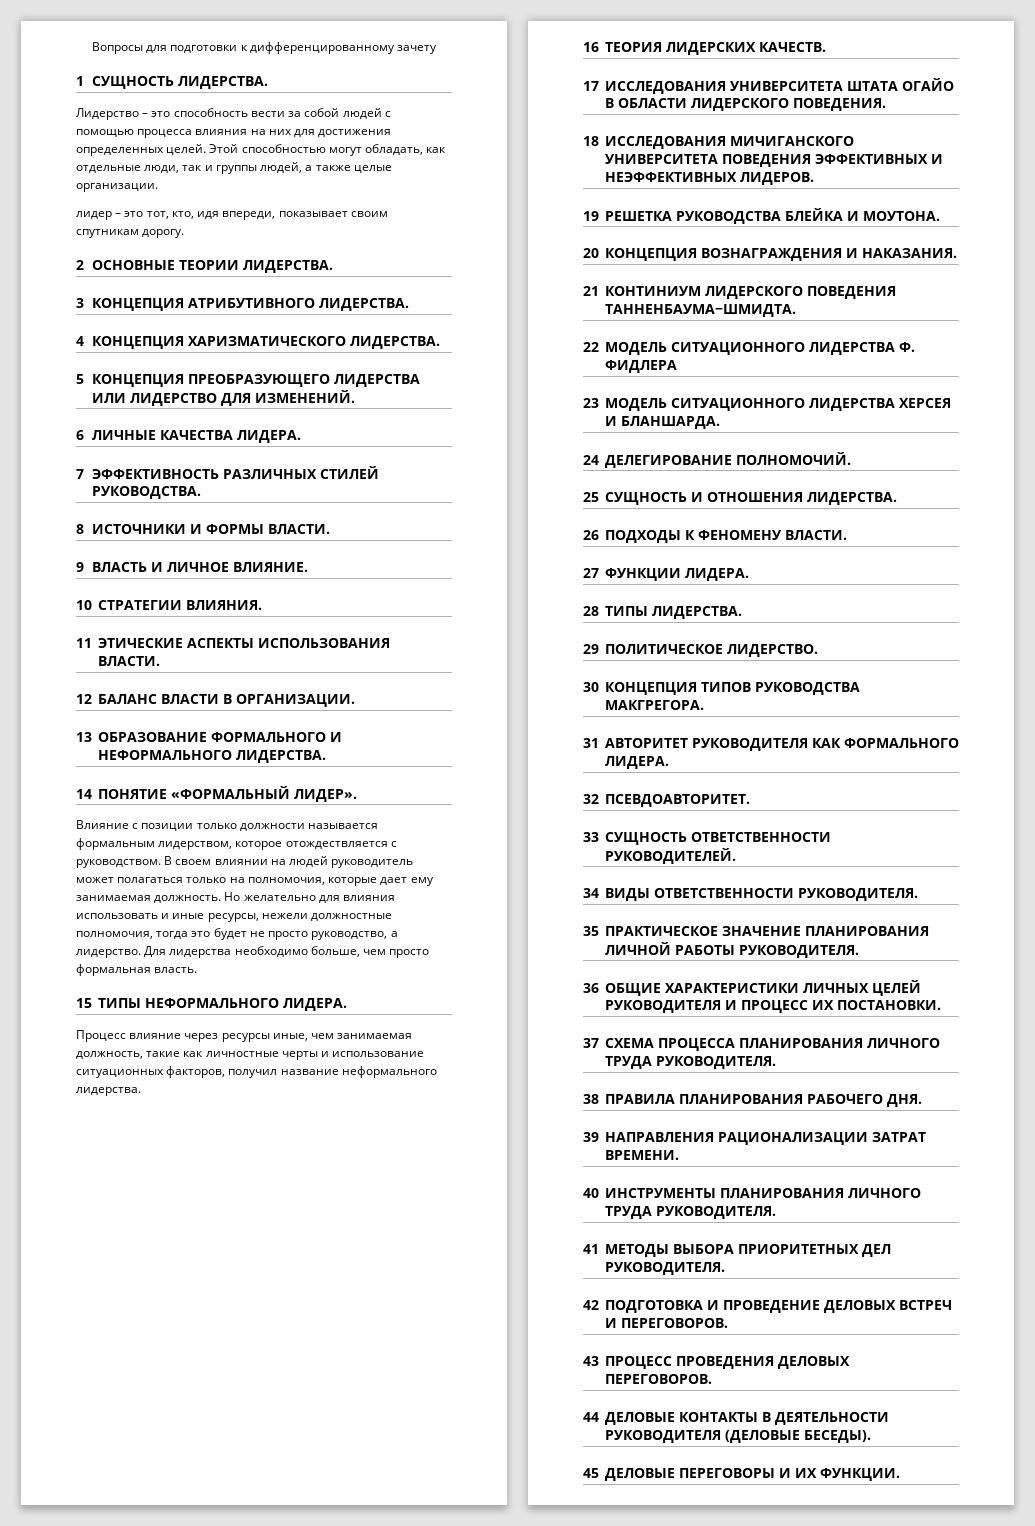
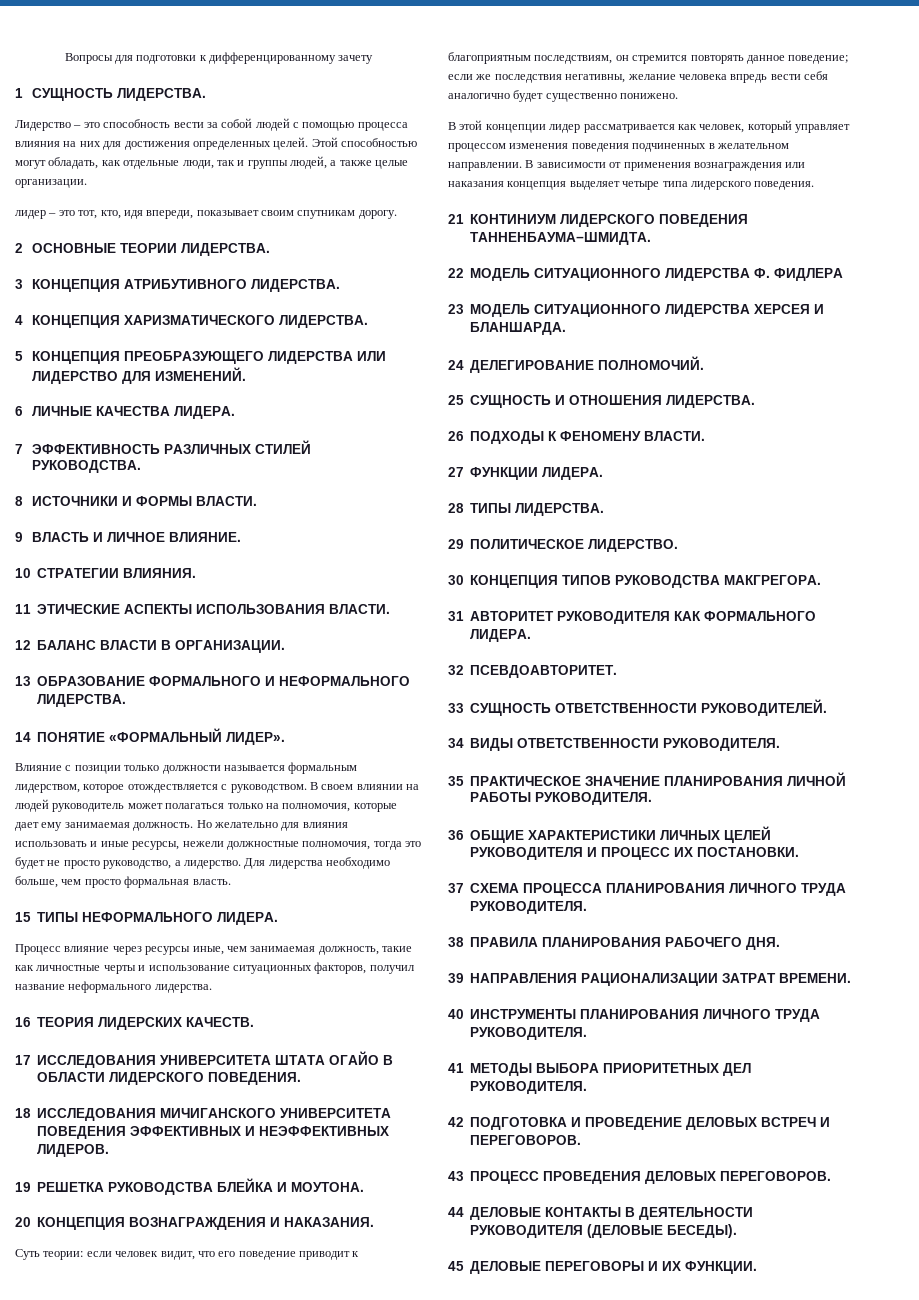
+ Суть теории: если человек видит, что его поведение приводит к благоприятным последствиям, он стремится повторять данное поведение; если же последствия негативны, желание человека впредь вести себя аналогично будет существенно понижено.
+ В этой концепции лидер рассматривается как человек, который управляет процессом изменения поведения подчиненных в желательном направлении. В зависимости от применения вознаграждения или наказания концепция выделяет четыре типа лидерского поведения.

